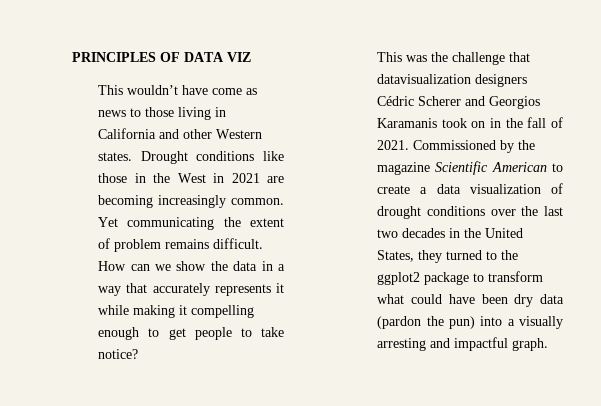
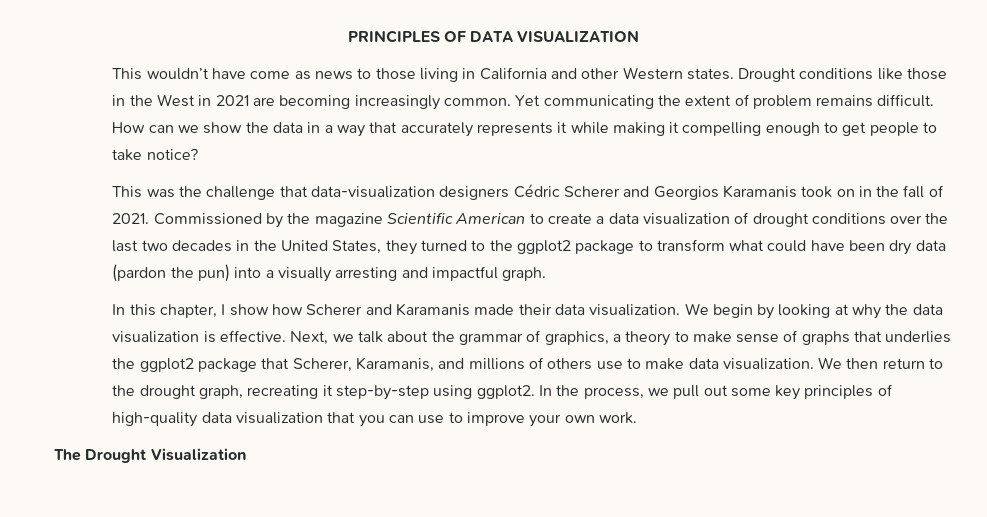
- PRINCIPLES OF DATA VIZ
+ PRINCIPLES OF DATA VISUALIZATION
- This was the challenge that datavisualization designers Cédric Scherer and Georgios Karamanis took on in the fall of 2021.
+ This was the challenge that data-visualization designers Cédric Scherer and Georgios Karamanis took on in the fall of 2021.
+ In this chapter, I show how Scherer and Karamanis made their data visualization. We begin by looking at why the data visualization is effective. Next, we talk about the grammar of graphics, a theory to make sense of graphs that underlies the ggplot2 package that Scherer, Karamanis, and millions of others use to make data visualization. We then return to the drought graph, recreating it step-by-step using ggplot2. In the process, we pull out some key principles of high-quality data visualization that you can use to improve your own work.
+ The Drought Visualization

